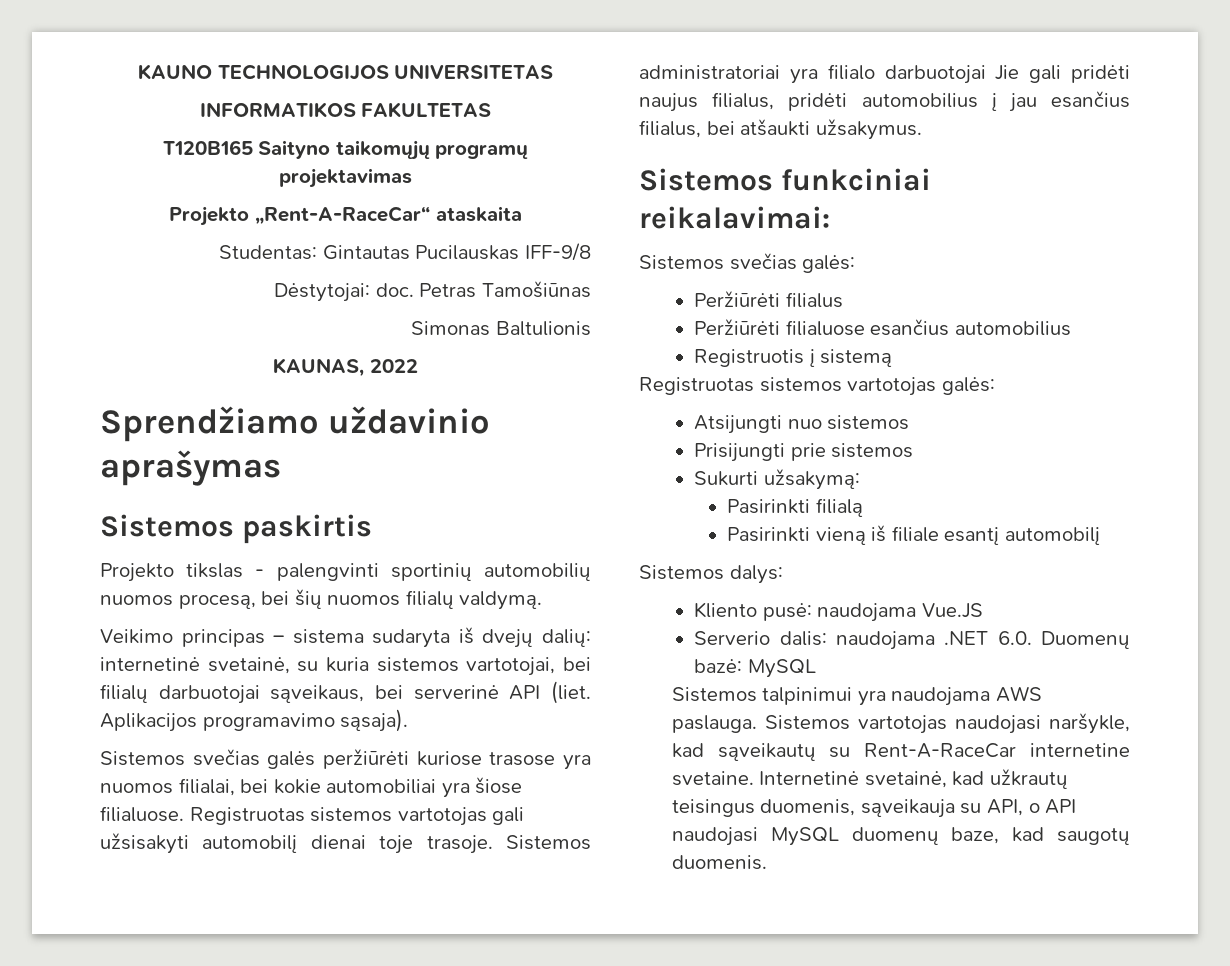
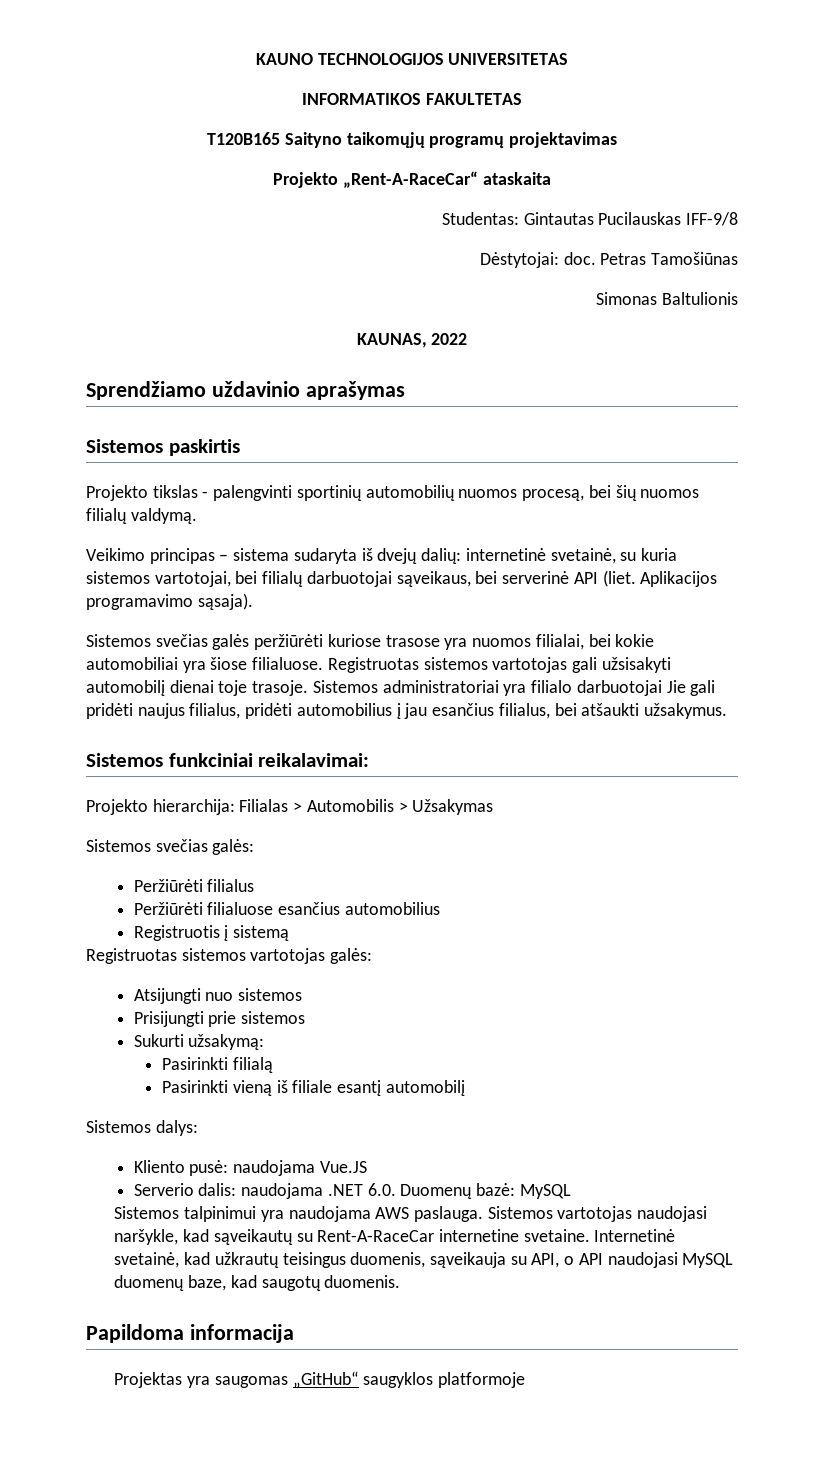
+ Projekto hierarchija: Filialas > Automobilis > Užsakymas
+ Papildoma informacija
+ Projektas yra saugomas „GitHub“ saugyklos platformoje

